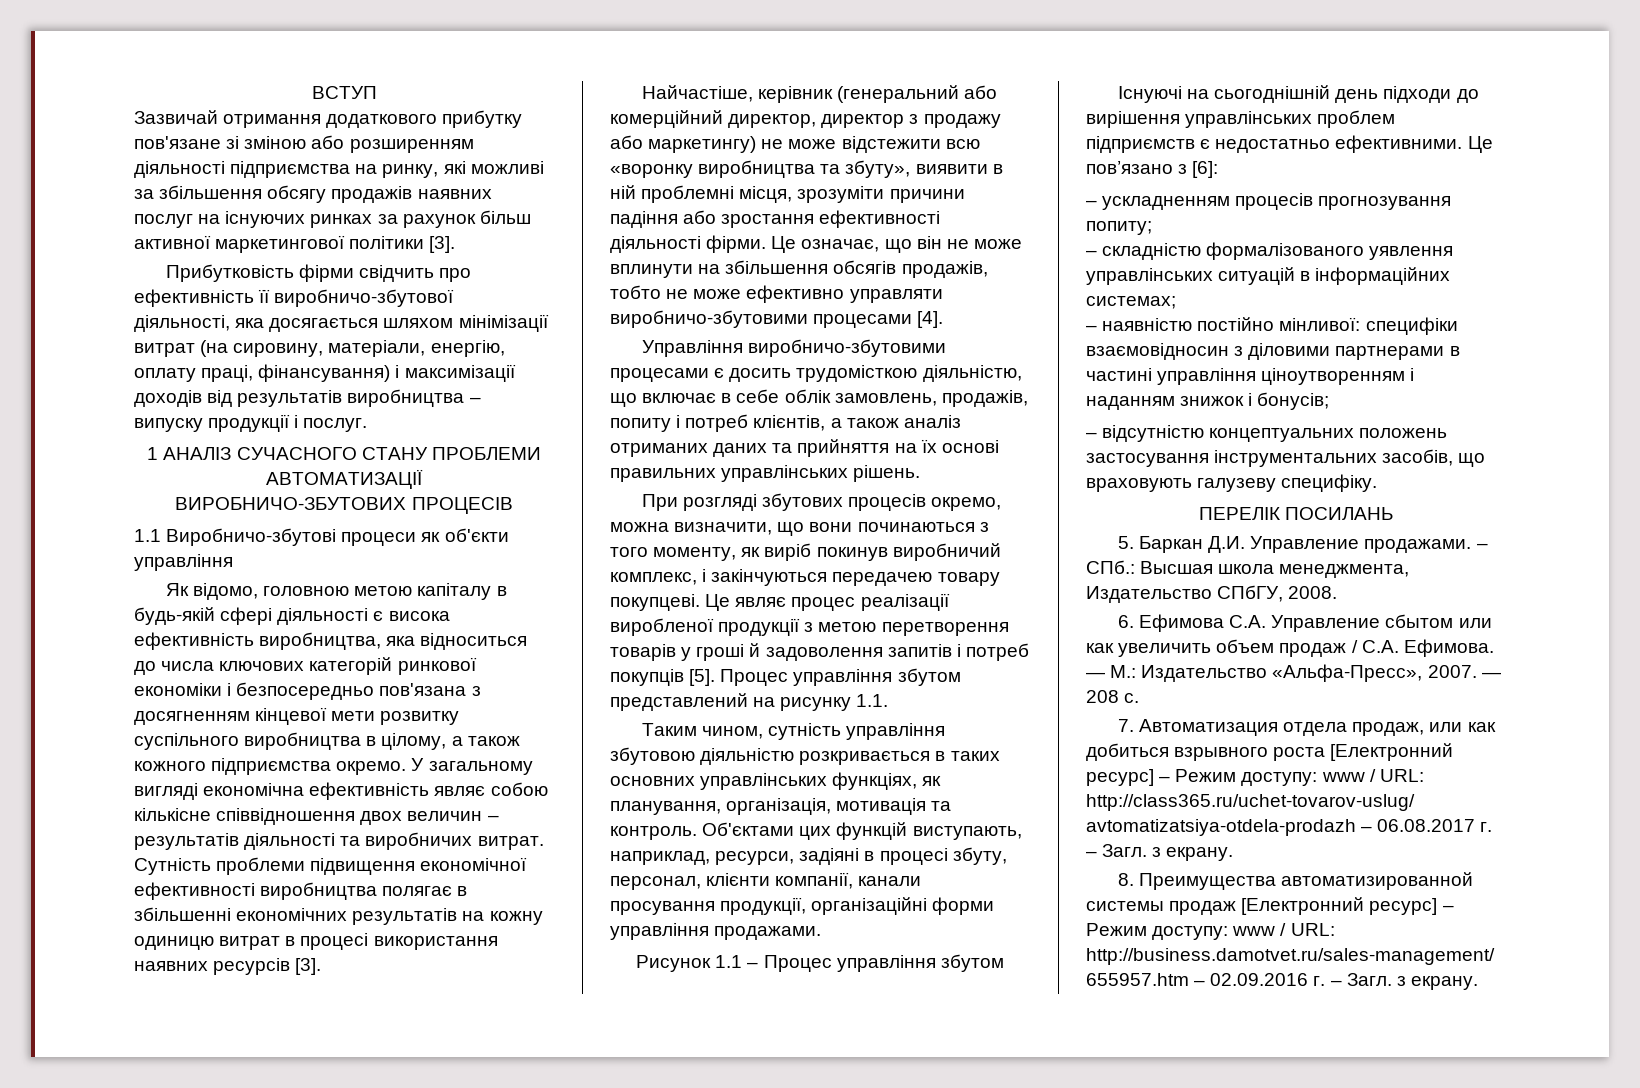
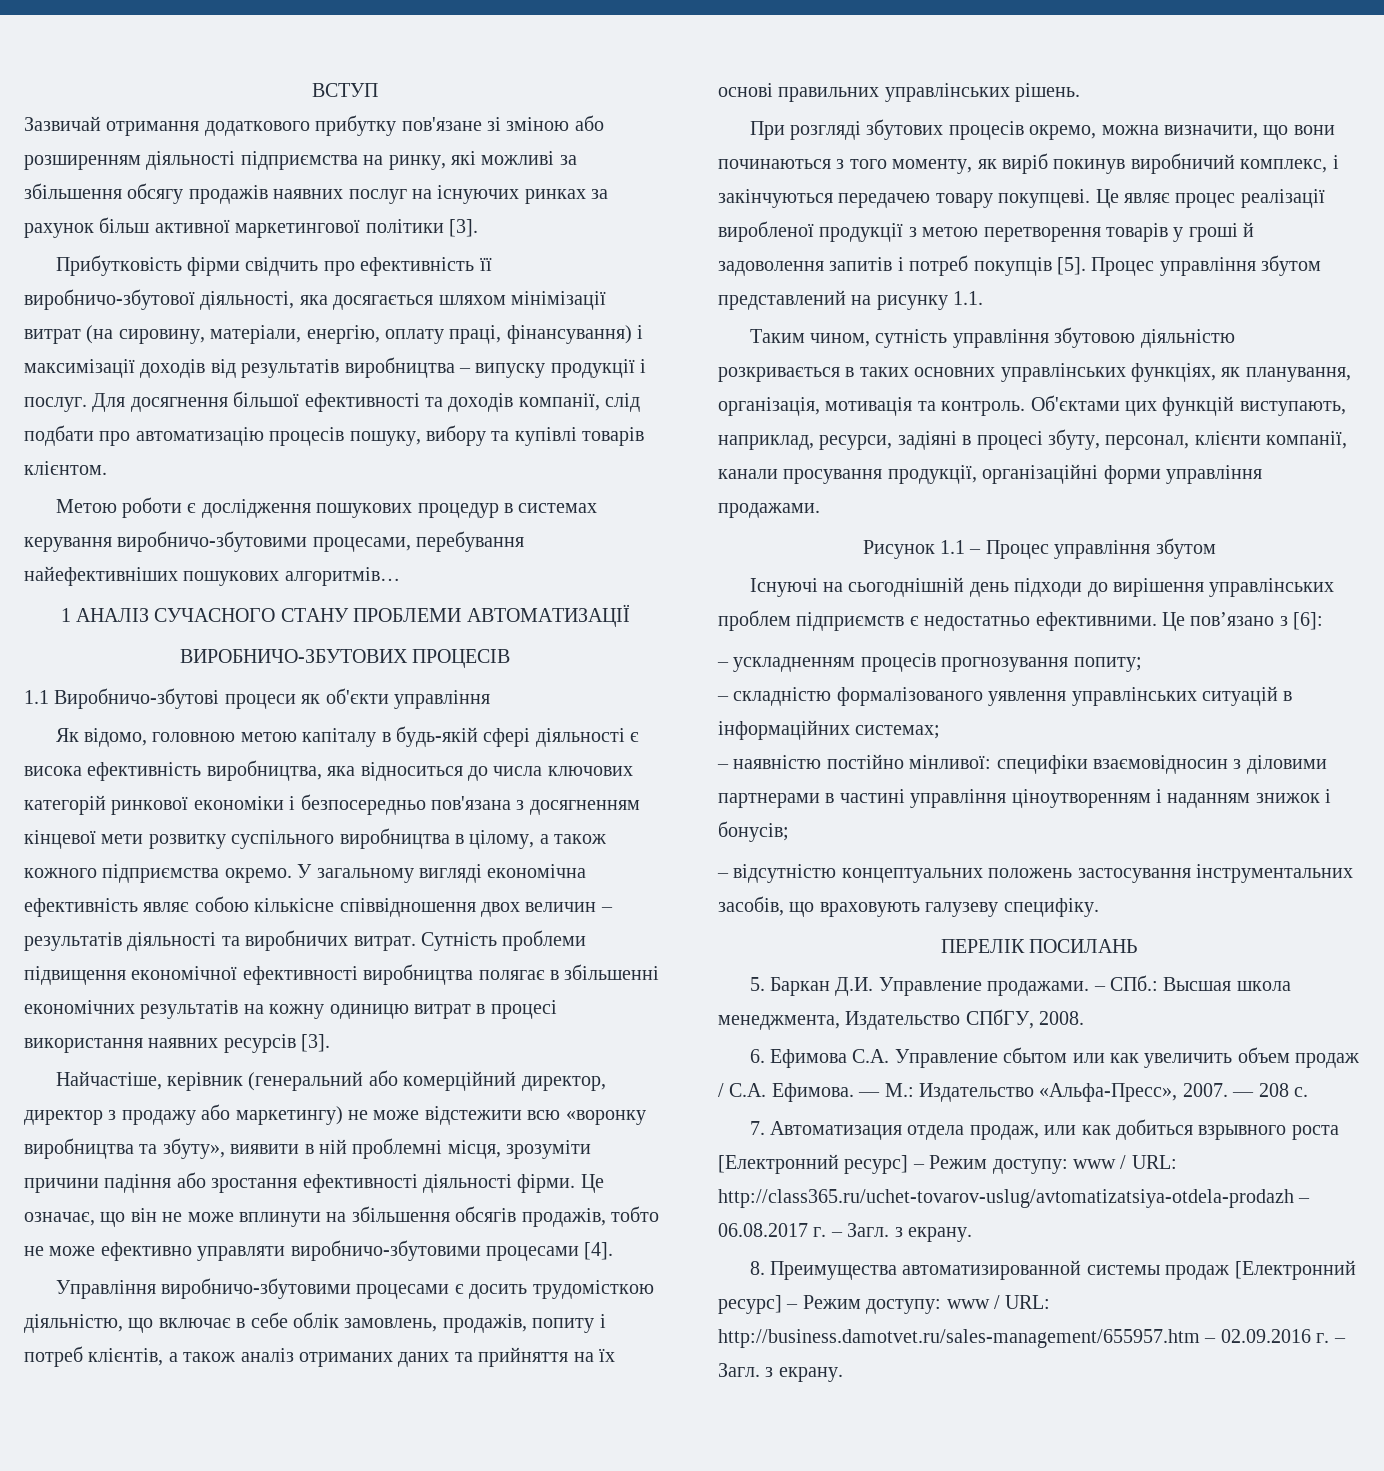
+ Для досягнення більшої ефективності та доходів компанії, слід подбати про автоматизацію процесів пошуку, вибору та купівлі товарів клієнтом.
+ Метою роботи є дослідження пошукових процедур в системах керування виробничо-збутовими процесами, перебування найефективніших пошукових алгоритмів…

